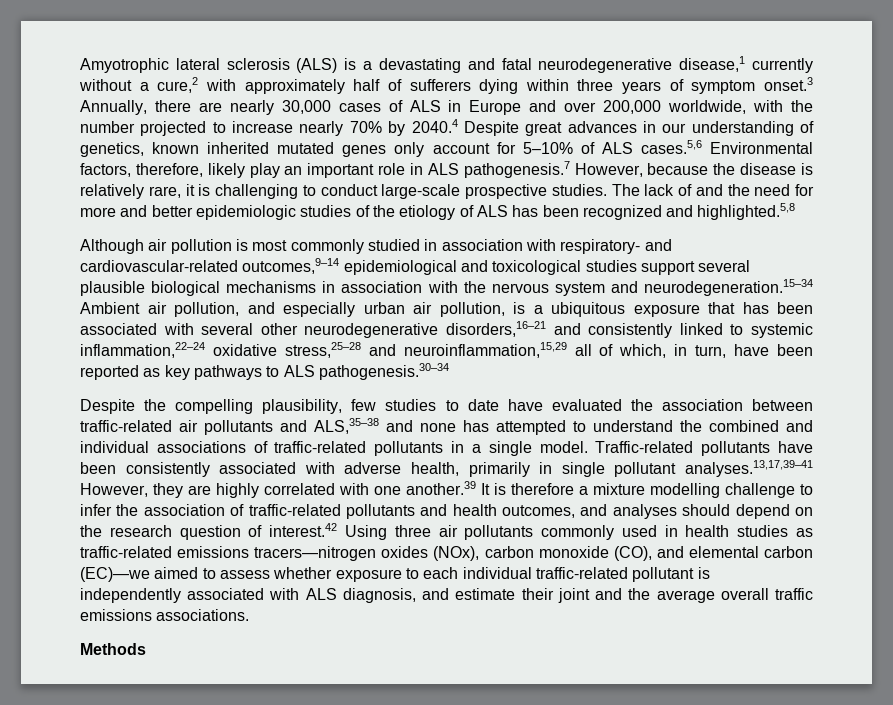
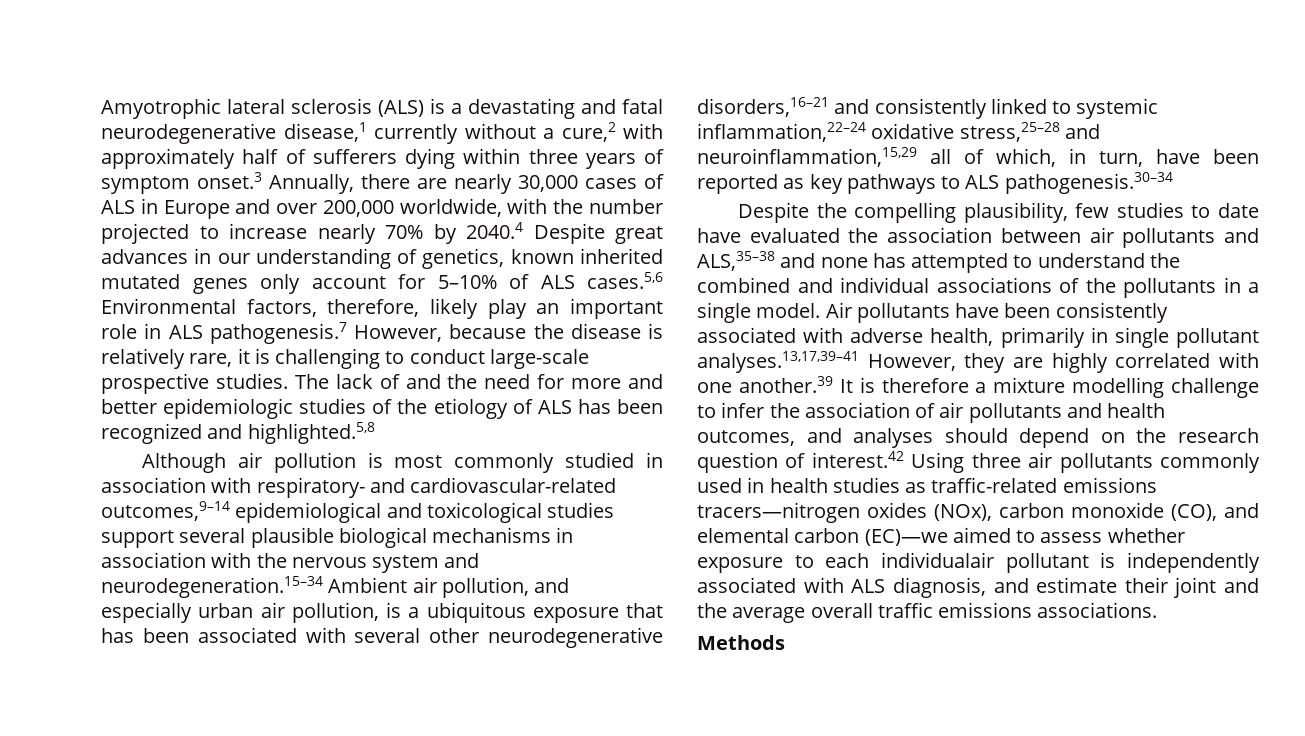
- Despite the compelling plausibility, few studies to date have evaluated the association between traffic-related air pollutants and ALS,35–38 and none has attempted to understand the combined and individual associations of traffic-related pollutants in a single model.
+ Despite the compelling plausibility, few studies to date have evaluated the association between air pollutants and ALS,35–38 and none has attempted to understand the combined and individual associations of the pollutants in a single model.
- Traffic-related pollutants have been consistently associated with adverse health, primarily in single pollutant analyses.13,17,39–41 However, they are highly correlated with one another.39 It is therefore a mixture modelling challenge to infer the association of traffic-related pollutants and health outcomes, and analyses should depend on the research question of interest.42 Using three air pollutants commonly used in health studies as traffic-related emissions tracers—nitrogen oxides (NOx), carbon monoxide (CO), and elemental carbon (EC)—we aimed to assess whether exposure to each individual traffic-related pollutant is independently associated with ALS diagnosis, and estimate their joint and the average overall traffic emissions associations.
+ Air pollutants have been consistently associated with adverse health, primarily in single pollutant analyses.13,17,39–41 However, they are highly correlated with one another.39 It is therefore a mixture modelling challenge to infer the association of air pollutants and health outcomes, and analyses should depend on the research question of interest.42 Using three air pollutants commonly used in health studies as traffic-related emissions tracers—nitrogen oxides (NOx), carbon monoxide (CO), and elemental carbon (EC)—we aimed to assess whether exposure to each individualair pollutant is independently associated with ALS diagnosis, and estimate their joint and the average overall traffic emissions associations.

